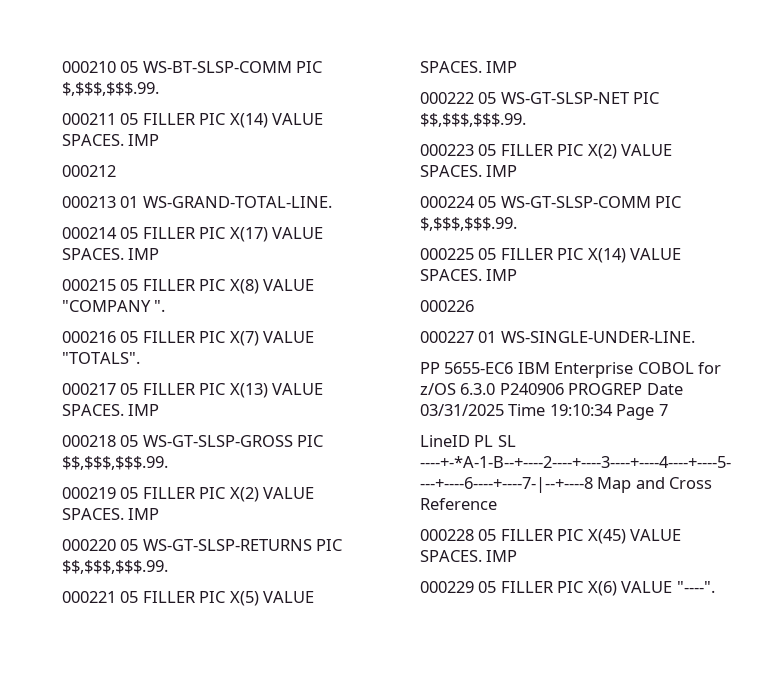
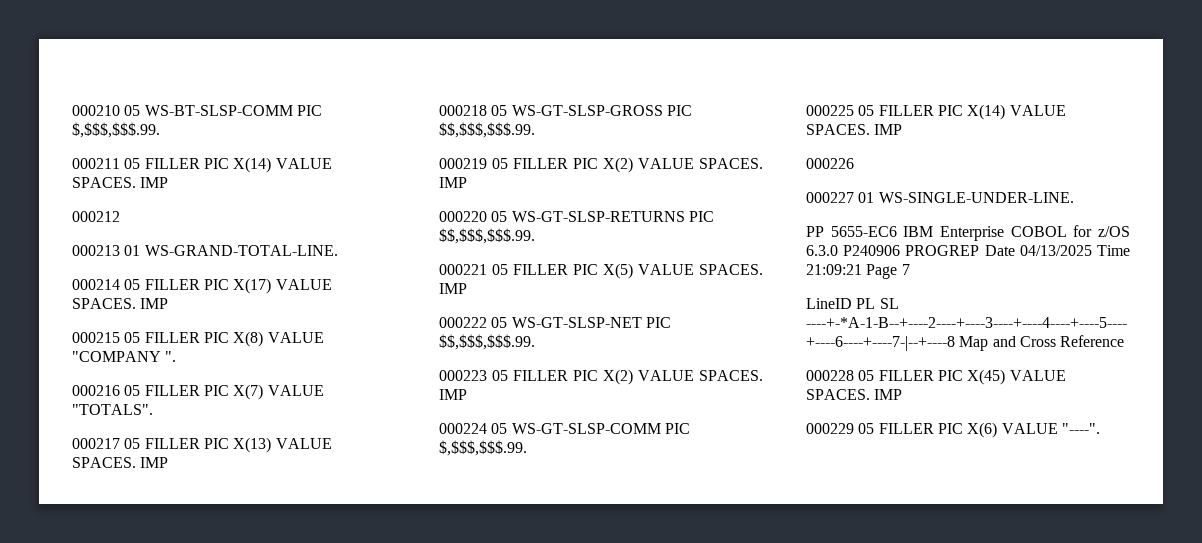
- PP 5655-EC6 IBM Enterprise COBOL for z/OS 6.3.0 P240906 PROGREP Date 03/31/2025 Time 19:10:34 Page 7
+ PP 5655-EC6 IBM Enterprise COBOL for z/OS 6.3.0 P240906 PROGREP Date 04/13/2025 Time 21:09:21 Page 7

